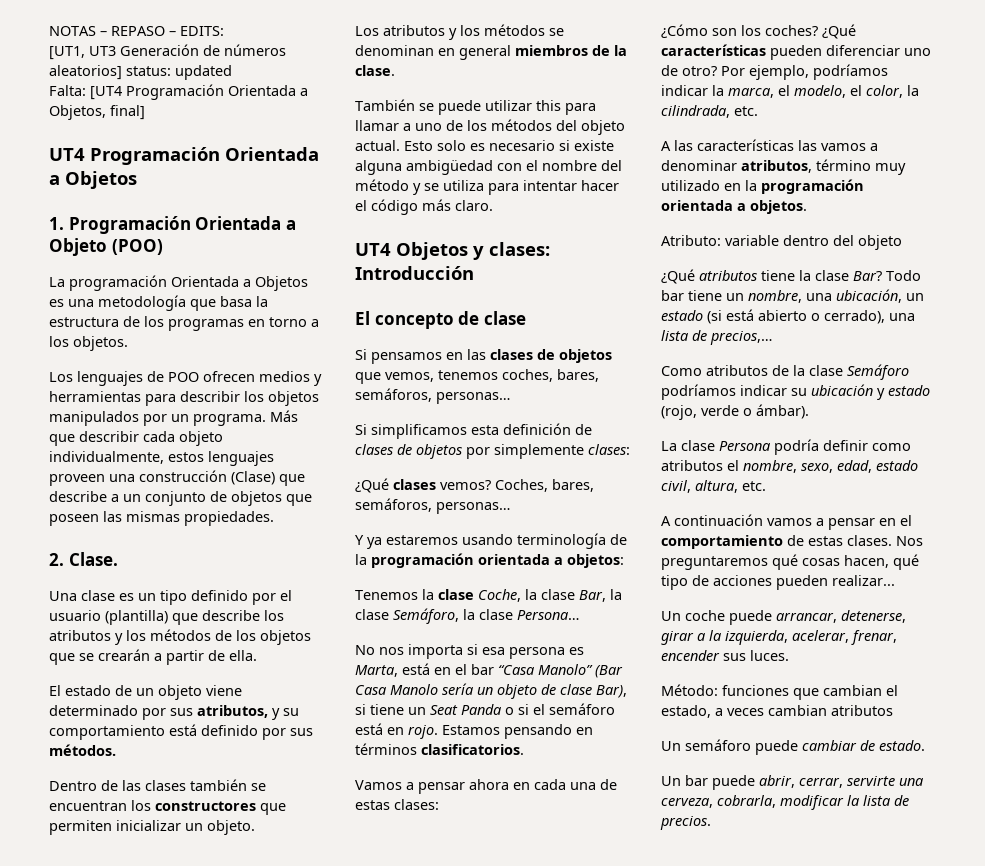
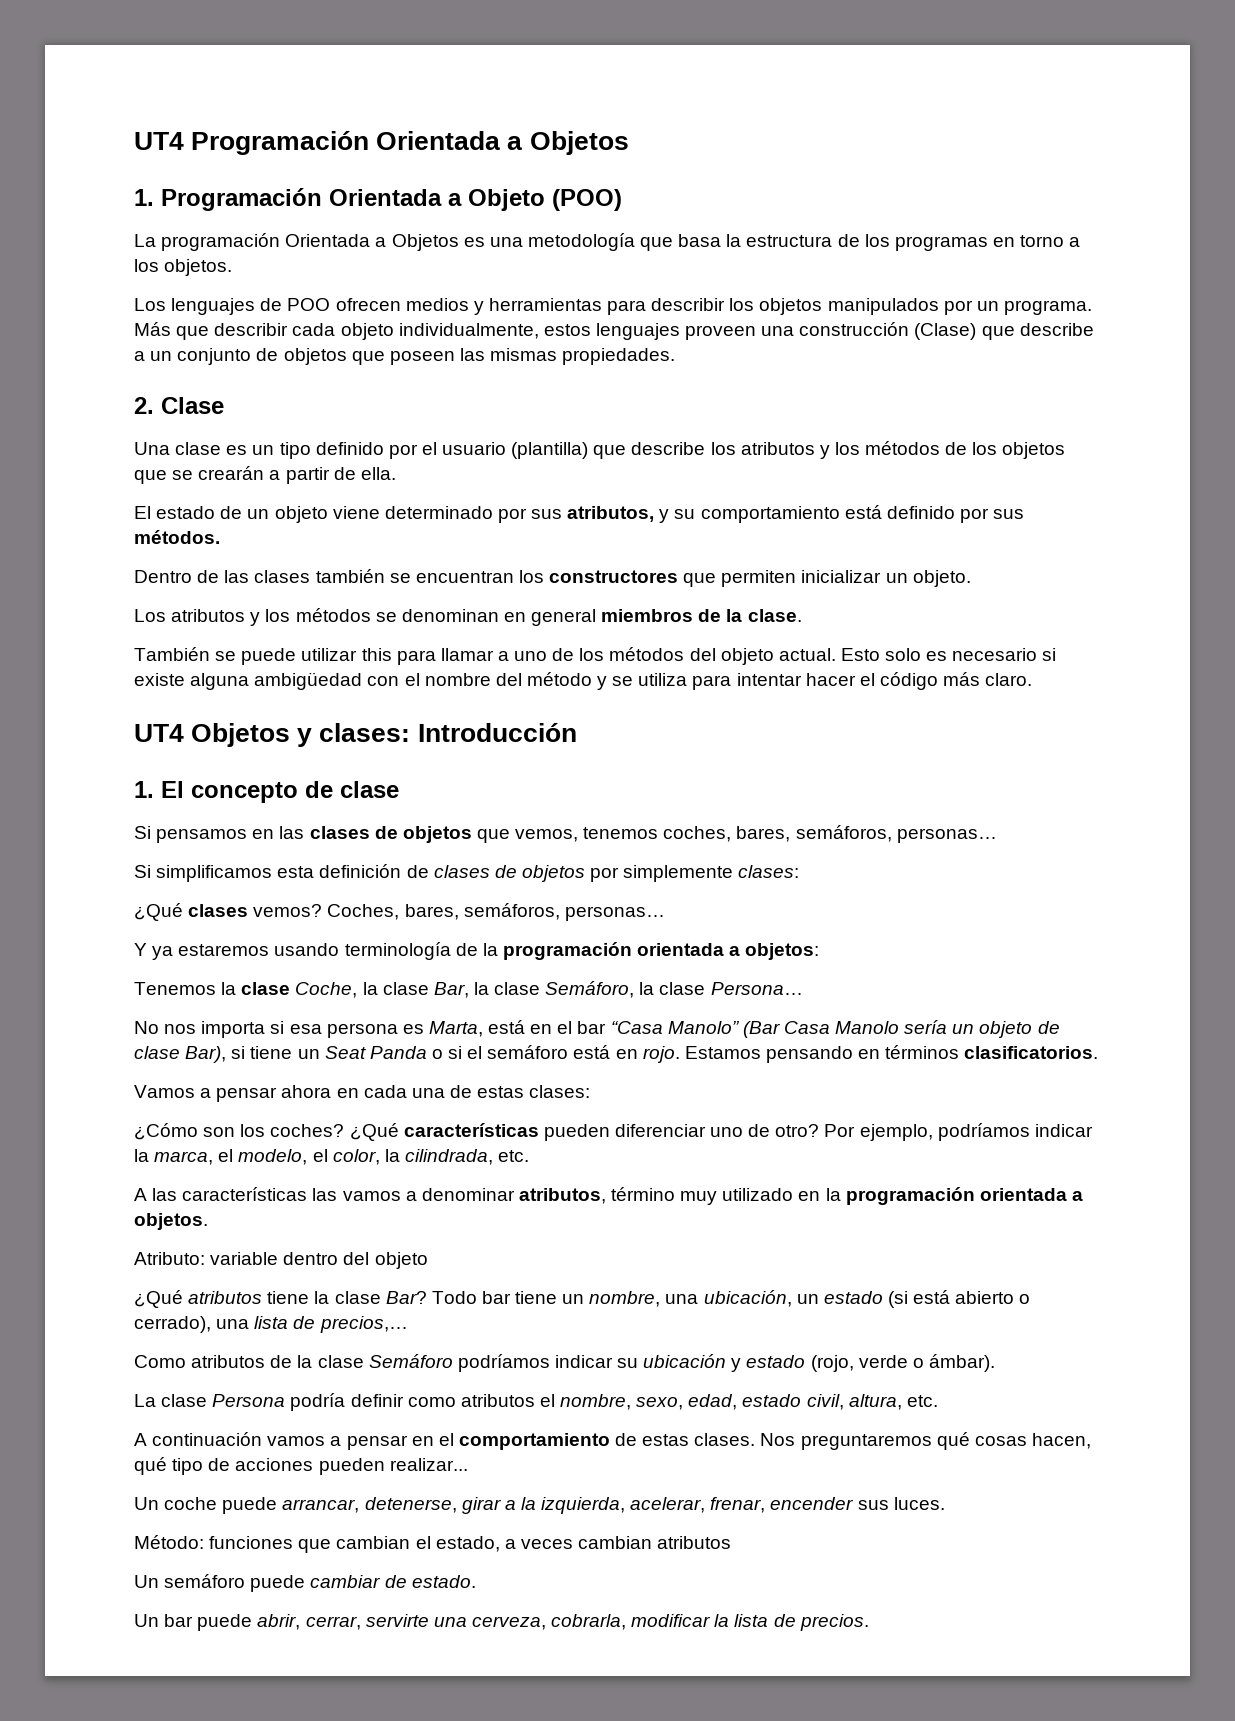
- NOTAS – REPASO – EDITS:
- [UT1, UT3 Generación de números aleatorios] status: updated
- Falta: [UT4 Programación Orientada a Objetos, final]
- 2. Clase.
+ 2. Clase
- El concepto de clase
+ 1. El concepto de clase

